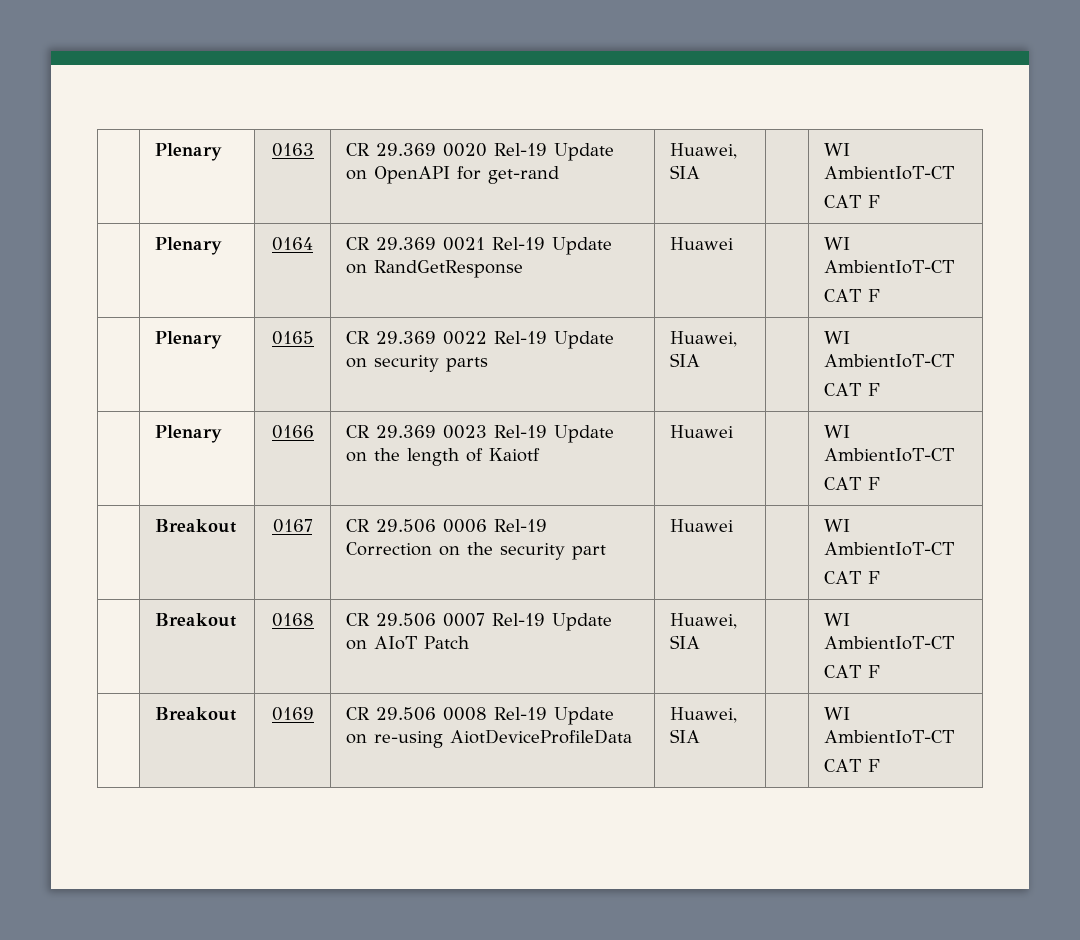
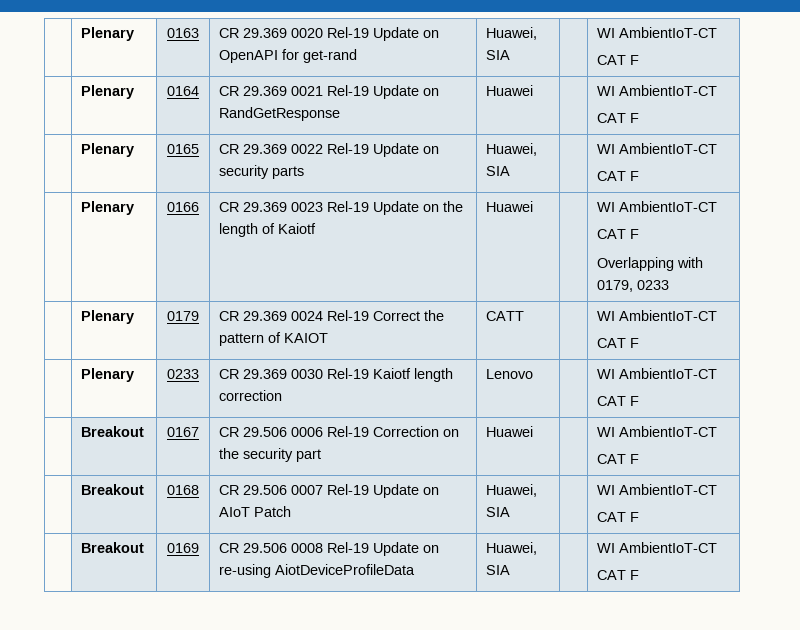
  | Plenary | 0166 | CR 29.369 0023 Rel-19 Update on the length of Kaiotf | Huawei | | WI AmbientIoT-CT
+ CAT F
+ Overlapping with 0179, 0233
+ | Plenary | 0179 | CR 29.369 0024 Rel-19 Correct the pattern of KAIOT | CATT | | WI AmbientIoT-CT
+ CAT F
+ | Plenary | 0233 | CR 29.369 0030 Rel-19 Kaiotf length correction | Lenovo | | WI AmbientIoT-CT

